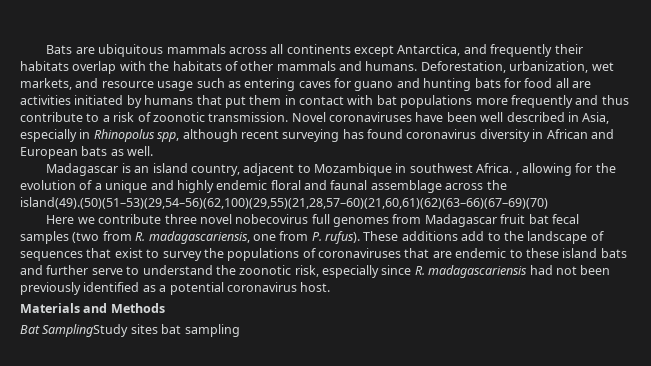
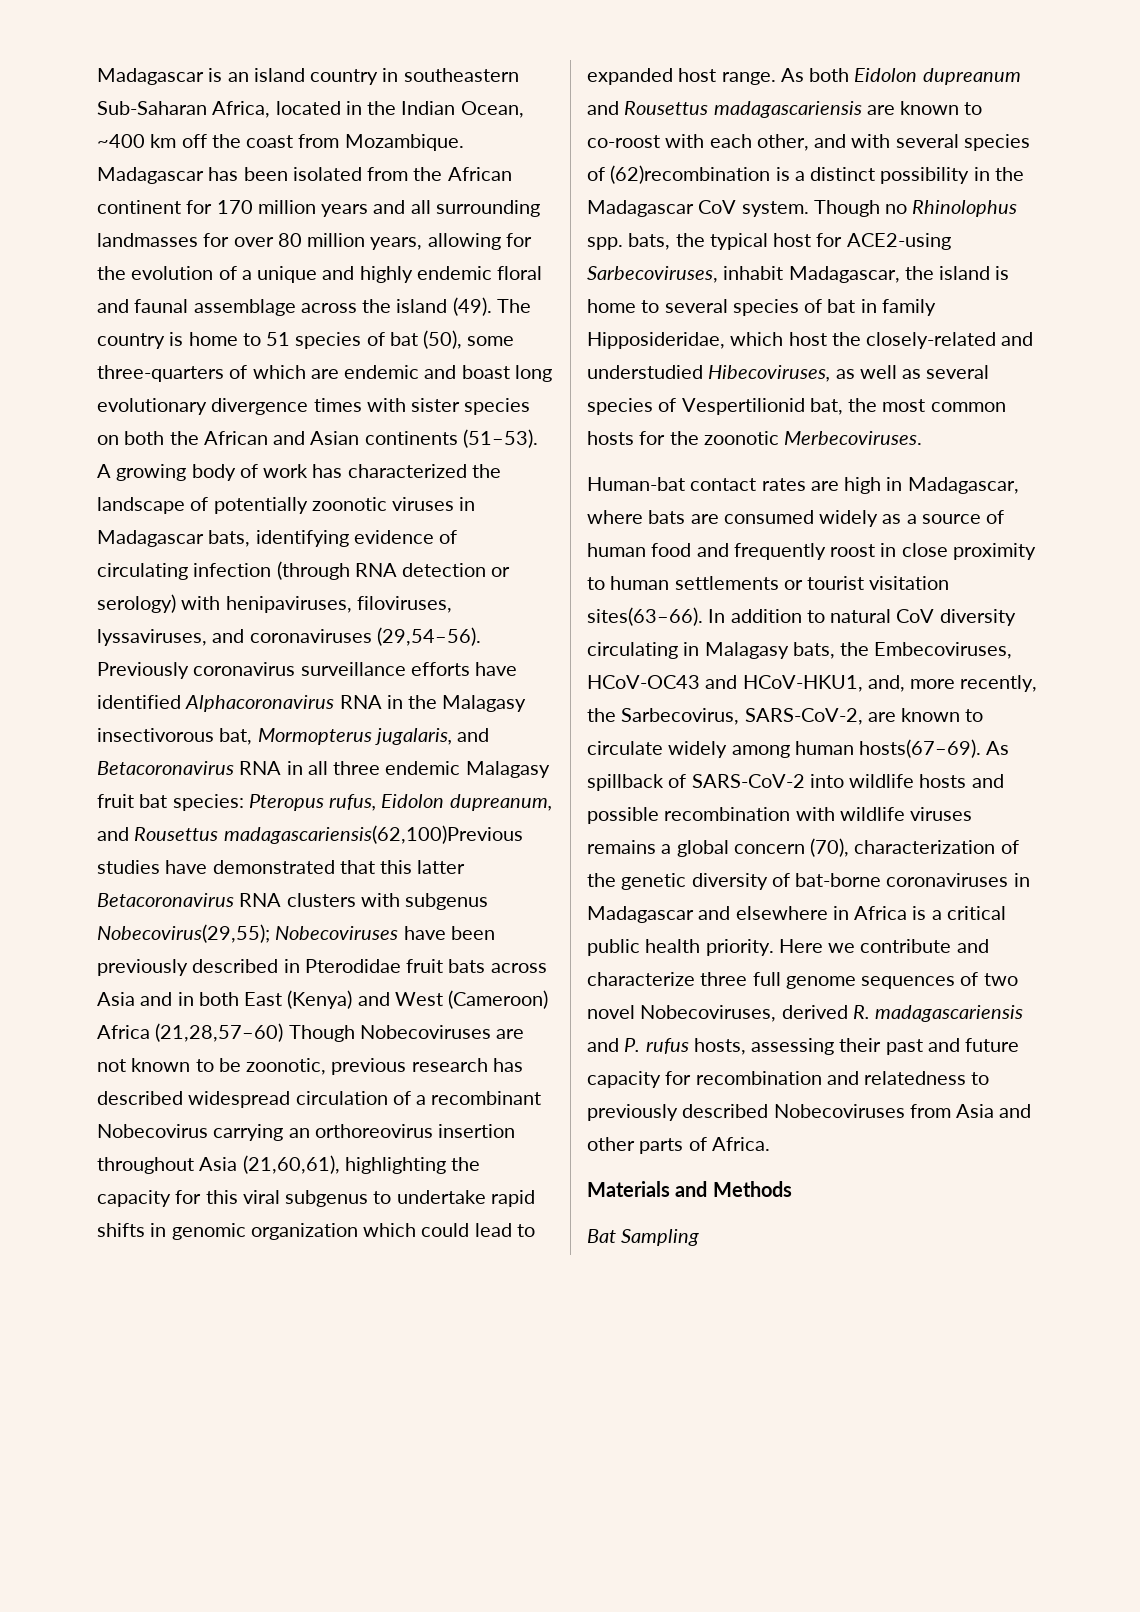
- Bats are ubiquitous mammals across all continents except Antarctica, and frequently their habitats overlap with the habitats of other mammals and humans. Deforestation, urbanization, wet markets, and resource usage such as entering caves for guano and hunting bats for food all are activities initiated by humans that put them in contact with bat populations more frequently and thus contribute to a risk of zoonotic transmission. Novel coronaviruses have been well described in Asia, especially in Rhinopolus spp, although recent surveying has found coronavirus diversity in African and European bats as well.
- Madagascar is an island country, adjacent to Mozambique in southwest Africa. , allowing for the evolution of a unique and highly endemic floral and faunal assemblage across the island(49).(50)(51–53)(29,54–56)(62,100)(29,55)(21,28,57–60)(21,60,61)(62)(63–66)(67–69)(70)
- Here we contribute three novel nobecovirus full genomes from Madagascar fruit bat fecal samples (two from R. madagascariensis, one from P. rufus). These additions add to the landscape of sequences that exist to survey the populations of coronaviruses that are endemic to these island bats and further serve to understand the zoonotic risk, especially since R. madagascariensis had not been previously identified as a potential coronavirus host.
+ Madagascar is an island country in southeastern Sub-Saharan Africa, located in the Indian Ocean, ~400 km off the coast from Mozambique. Madagascar has been isolated from the African continent for 170 million years and all surrounding landmasses for over 80 million years, allowing for the evolution of a unique and highly endemic floral and faunal assemblage across the island (49). The country is home to 51 species of bat (50), some three-quarters of which are endemic and boast long evolutionary divergence times with sister species on both the African and Asian continents (51–53). A growing body of work has characterized the landscape of potentially zoonotic viruses in Madagascar bats, identifying evidence of circulating infection (through RNA detection or serology) with henipaviruses, filoviruses, lyssaviruses, and coronaviruses (29,54–56). Previously coronavirus surveillance efforts have identified Alphacoronavirus RNA in the Malagasy insectivorous bat, Mormopterus jugalaris, and Betacoronavirus RNA in all three endemic Malagasy fruit bat species: Pteropus rufus, Eidolon dupreanum, and Rousettus madagascariensis(62,100)Previous studies have demonstrated that this latter Betacoronavirus RNA clusters with subgenus Nobecovirus(29,55); Nobecoviruses have been previously described in Pterodidae fruit bats across Asia and in both East (Kenya) and West (Cameroon) Africa (21,28,57–60) Though Nobecoviruses are not known to be zoonotic, previous research has described widespread circulation of a recombinant Nobecovirus carrying an orthoreovirus insertion throughout Asia (21,60,61), highlighting the capacity for this viral subgenus to undertake rapid shifts in genomic organization which could lead to expanded host range. As both Eidolon dupreanum and Rousettus madagascariensis are known to co-roost with each other, and with several species of (62)recombination is a distinct possibility in the Madagascar CoV system. Though no Rhinolophus spp. bats, the typical host for ACE2-using Sarbecoviruses, inhabit Madagascar, the island is home to several species of bat in family Hipposideridae, which host the closely-related and understudied Hibecoviruses, as well as several species of Vespertilionid bat, the most common hosts for the zoonotic Merbecoviruses.
+ Human-bat contact rates are high in Madagascar, where bats are consumed widely as a source of human food and frequently roost in close proximity to human settlements or tourist visitation sites(63–66). In addition to natural CoV diversity circulating in Malagasy bats, the Embecoviruses, HCoV-OC43 and HCoV-HKU1, and, more recently, the Sarbecovirus, SARS-CoV-2, are known to circulate widely among human hosts(67–69). As spillback of SARS-CoV-2 into wildlife hosts and possible recombination with wildlife viruses remains a global concern (70), characterization of the genetic diversity of bat-borne coronaviruses in Madagascar and elsewhere in Africa is a critical public health priority. Here we contribute and characterize three full genome sequences of two novel Nobecoviruses, derived R. madagascariensis and P. rufus hosts, assessing their past and future capacity for recombination and relatedness to previously described Nobecoviruses from Asia and other parts of Africa.
- Bat SamplingStudy sites bat sampling
+ Bat Sampling

